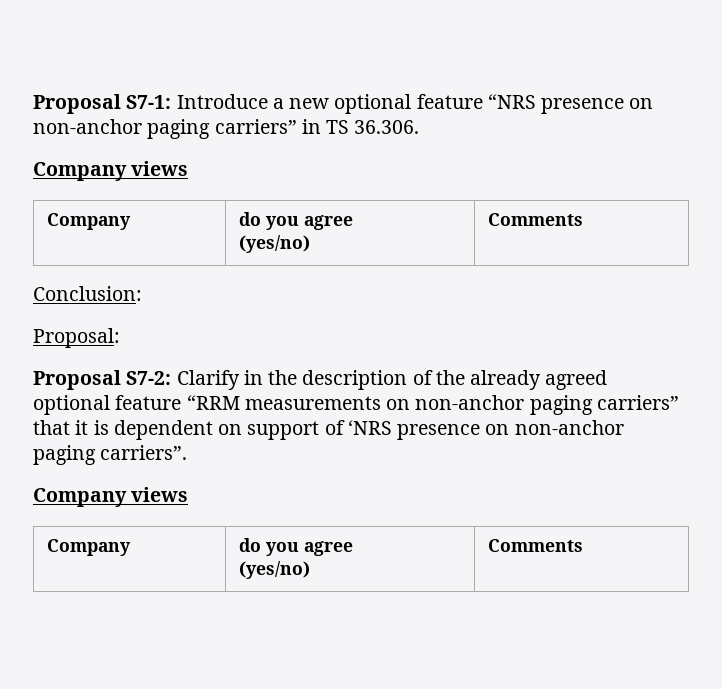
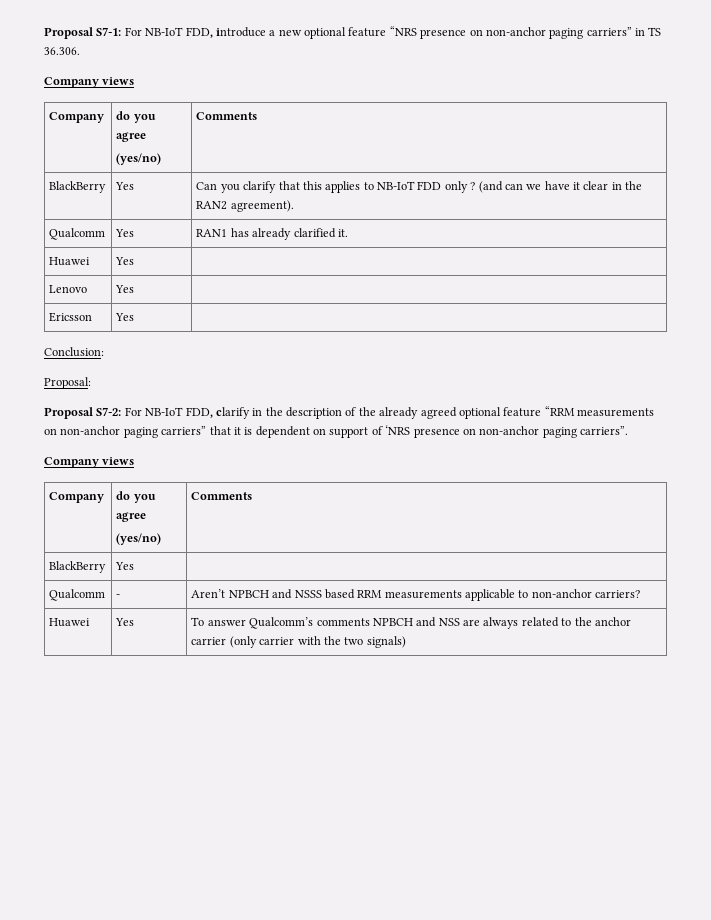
- Proposal S7-1: Introduce a new optional feature “NRS presence on non-anchor paging carriers” in TS 36.306.
+ Proposal S7-1: For NB-IoT FDD, introduce a new optional feature “NRS presence on non-anchor paging carriers” in TS 36.306.
+ BlackBerry | Yes | Can you clarify that this applies to NB-IoT FDD only ? (and can we have it clear in the RAN2 agreement).
+ Qualcomm | Yes | RAN1 has already clarified it.
+ Huawei | Yes |
+ Lenovo | Yes |
+ Ericsson | Yes |
- Proposal S7-2: Clarify in the description of the already agreed optional feature “RRM measurements on non-anchor paging carriers” that it is dependent on support of ‘NRS presence on non-anchor paging carriers”.
+ Proposal S7-2: For NB-IoT FDD, clarify in the description of the already agreed optional feature “RRM measurements on non-anchor paging carriers” that it is dependent on support of ‘NRS presence on non-anchor paging carriers”.
  Company views
  Company | do you agree
  (yes/no) | Comments
+ BlackBerry | Yes |
+ Qualcomm | - | Aren’t NPBCH and NSSS based RRM measurements applicable to non-anchor carriers?
+ Huawei | Yes | To answer Qualcomm’s comments NPBCH and NSS are always related to the anchor carrier (only carrier with the two signals)

